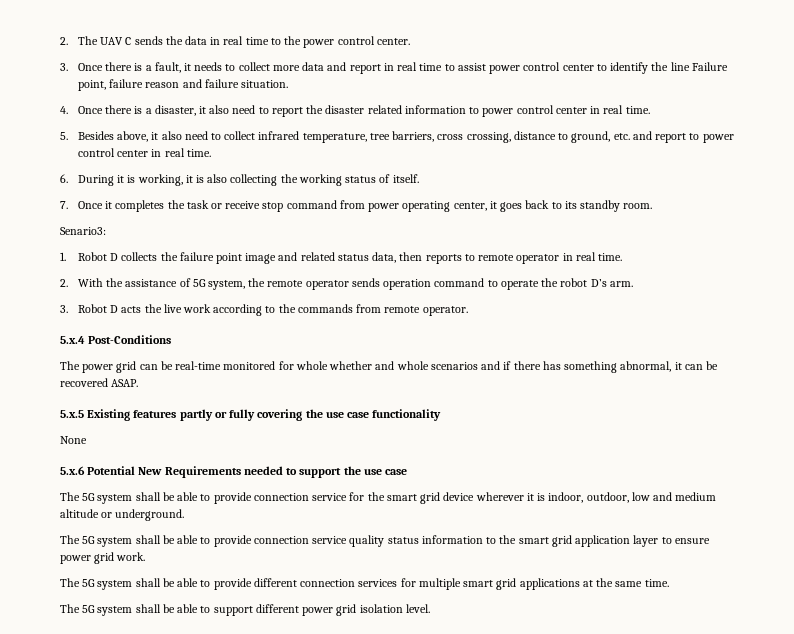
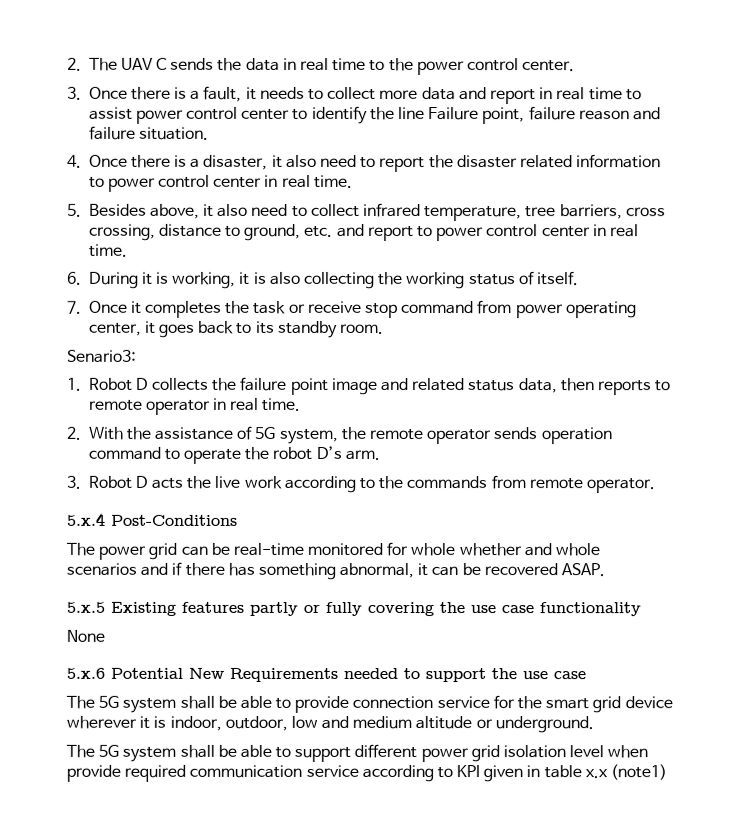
- The 5G system shall be able to provide connection service quality status information to the smart grid application layer to ensure power grid work.
- The 5G system shall be able to provide different connection services for multiple smart grid applications at the same time.
- The 5G system shall be able to support different power grid isolation level.
+ The 5G system shall be able to support different power grid isolation level when provide required communication service according to KPI given in table x.x (note1)

